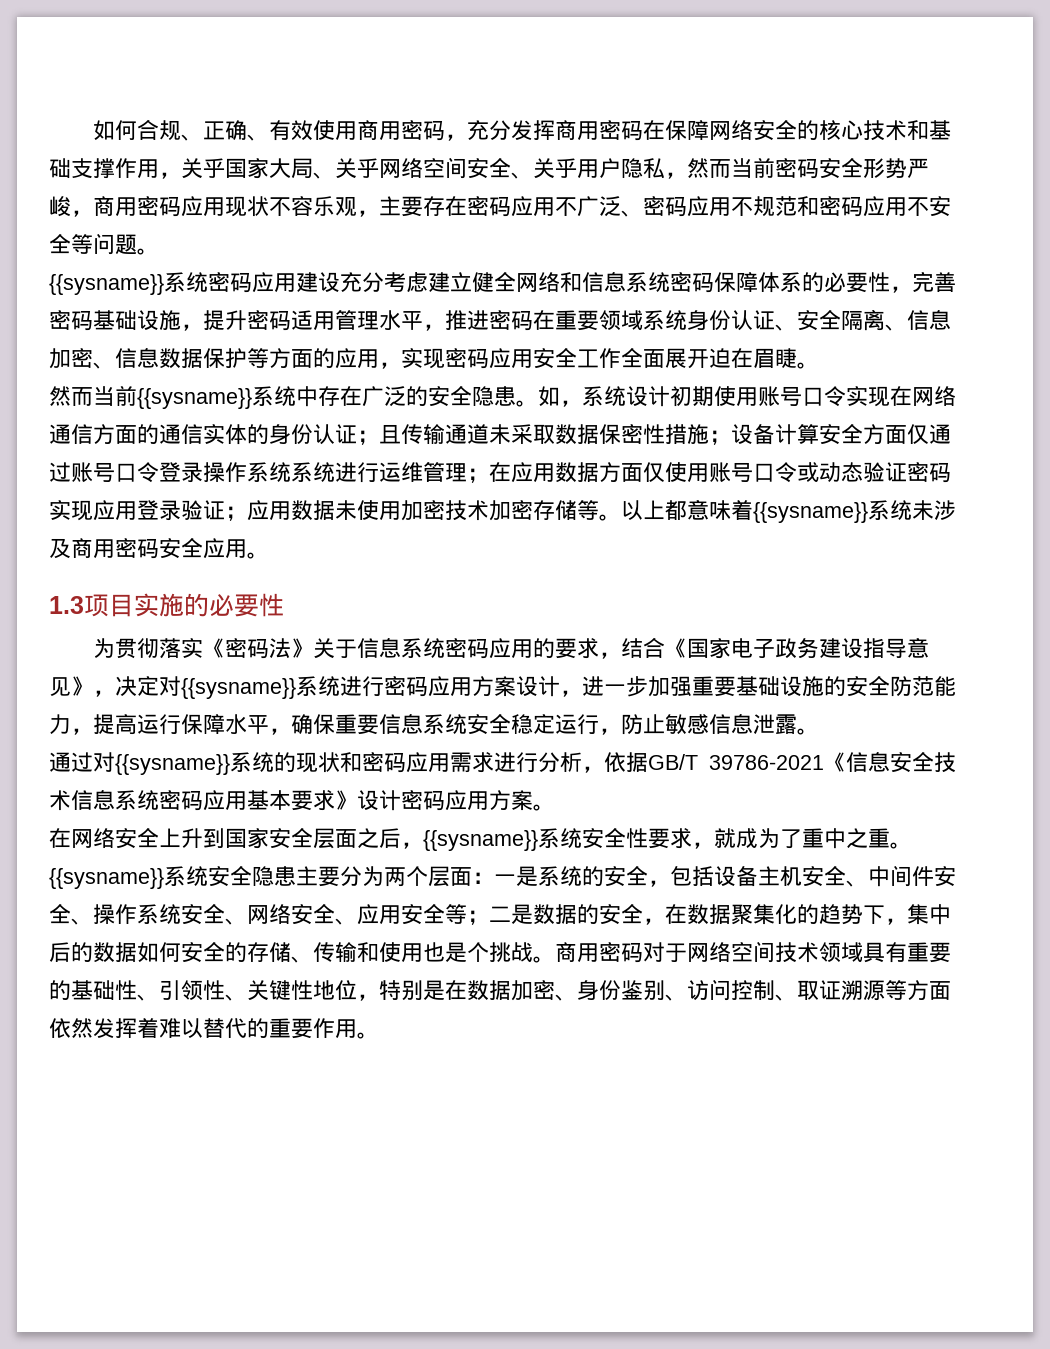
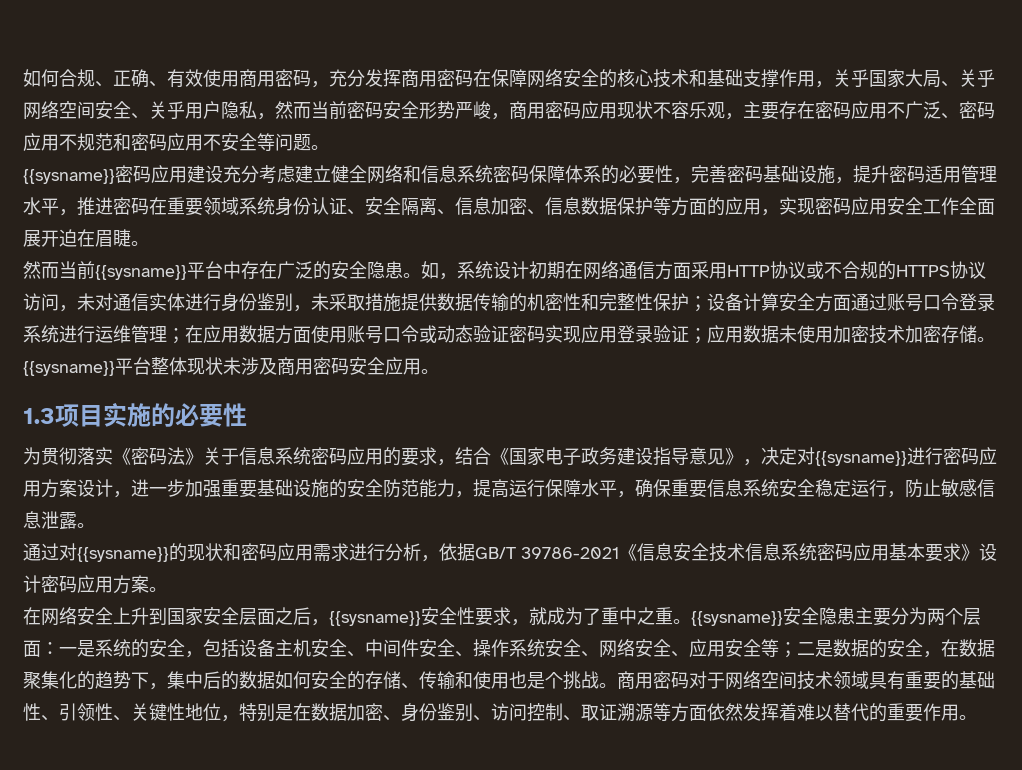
- {{sysname}}系统密码应用建设充分考虑建立健全网络和信息系统密码保障体系的必要性，完善密码基础设施，提升密码适用管理水平，推进密码在重要领域系统身份认证、安全隔离、信息加密、信息数据保护等方面的应用，实现密码应用安全工作全面展开迫在眉睫。
+ {{sysname}}密码应用建设充分考虑建立健全网络和信息系统密码保障体系的必要性，完善密码基础设施，提升密码适用管理水平，推进密码在重要领域系统身份认证、安全隔离、信息加密、信息数据保护等方面的应用，实现密码应用安全工作全面展开迫在眉睫。
- 然而当前{{sysname}}系统中存在广泛的安全隐患。
+ 然而当前{{sysname}}平台中存在广泛的安全隐患。
- 如，系统设计初期使用账号口令实现在网络通信方面的通信实体的身份认证；且传输通道未采取数据保密性措施；设备计算安全方面仅通过账号口令登录操作系统系统进行运维管理；在应用数据方面仅使用账号口令或动态验证密码实现应用登录验证；应用数据未使用加密技术加密存储等。以上都意味着{{sysname}}系统未涉及商用密码安全应用。
+ 如，系统设计初期在网络通信方面采用HTTP协议或不合规的HTTPS协议访问，未对通信实体进行身份鉴别，未采取措施提供数据传输的机密性和完整性保护；设备计算安全方面通过账号口令登录系统进行运维管理；在应用数据方面使用账号口令或动态验证密码实现应用登录验证；应用数据未使用加密技术加密存储。{{sysname}}平台整体现状未涉及商用密码安全应用。
- 为贯彻落实《密码法》关于信息系统密码应用的要求，结合《国家电子政务建设指导意见》，决定对{{sysname}}系统进行密码应用方案设计，进一步加强重要基础设施的安全防范能力，提高运行保障水平，确保重要信息系统安全稳定运行，防止敏感信息泄露。
+ 为贯彻落实《密码法》关于信息系统密码应用的要求，结合《国家电子政务建设指导意见》，决定对{{sysname}}进行密码应用方案设计，进一步加强重要基础设施的安全防范能力，提高运行保障水平，确保重要信息系统安全稳定运行，防止敏感信息泄露。
- 通过对{{sysname}}系统的现状和密码应用需求进行分析，依据GB/T 39786-2021《信息安全技术信息系统密码应用基本要求》设计密码应用方案。
+ 通过对{{sysname}}的现状和密码应用需求进行分析，依据GB/T 39786-2021《信息安全技术信息系统密码应用基本要求》设计密码应用方案。
- 在网络安全上升到国家安全层面之后，{{sysname}}系统安全性要求，就成为了重中之重。
+ 在网络安全上升到国家安全层面之后，{{sysname}}安全性要求，就成为了重中之重。
- {{sysname}}系统安全隐患主要分为两个层面：一是系统的安全，包括设备主机安全、中间件安全、操作系统安全、网络安全、应用安全等；二是数据的安全，在数据聚集化的趋势下，集中后的数据如何安全的存储、传输和使用也是个挑战。
+ {{sysname}}安全隐患主要分为两个层面：一是系统的安全，包括设备主机安全、中间件安全、操作系统安全、网络安全、应用安全等；二是数据的安全，在数据聚集化的趋势下，集中后的数据如何安全的存储、传输和使用也是个挑战。

